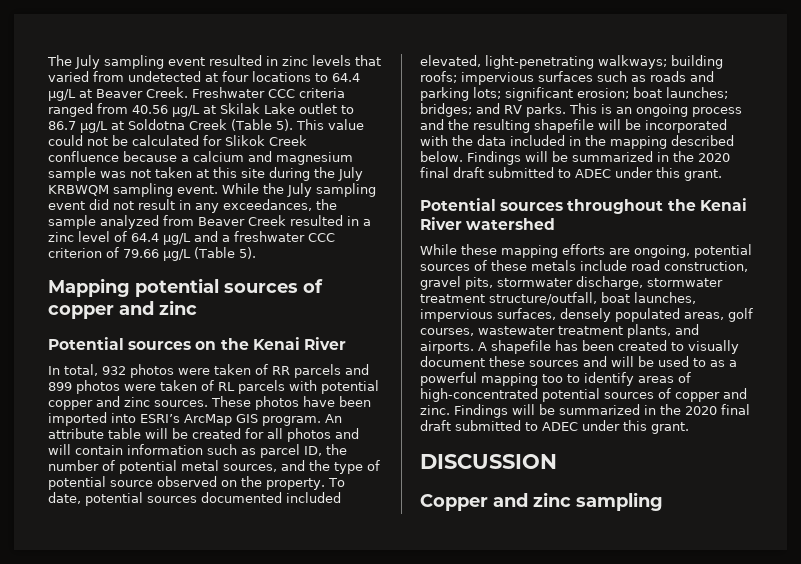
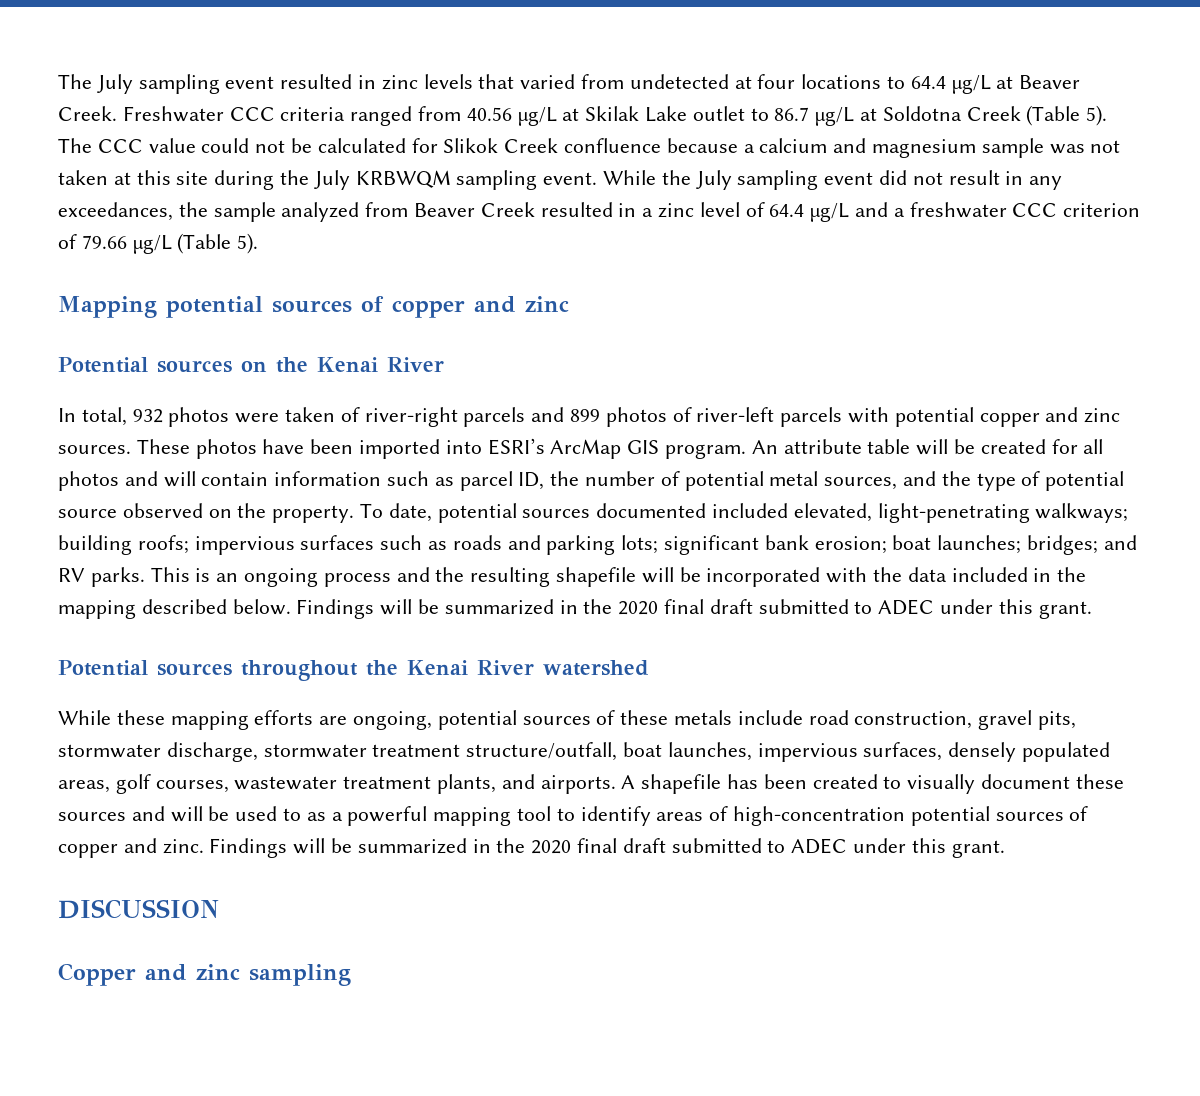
- This value could not be calculated for Slikok Creek confluence because a calcium and magnesium sample was not taken at this site during the July KRBWQM sampling event.
+ The CCC value could not be calculated for Slikok Creek confluence because a calcium and magnesium sample was not taken at this site during the July KRBWQM sampling event.
- In total, 932 photos were taken of RR parcels and 899 photos were taken of RL parcels with potential copper and zinc sources.
+ In total, 932 photos were taken of river-right parcels and 899 photos of river-left parcels with potential copper and zinc sources.
- To date, potential sources documented included elevated, light-penetrating walkways; building roofs; impervious surfaces such as roads and parking lots; significant erosion; boat launches; bridges; and RV parks.
+ To date, potential sources documented included elevated, light-penetrating walkways; building roofs; impervious surfaces such as roads and parking lots; significant bank erosion; boat launches; bridges; and RV parks.
- A shapefile has been created to visually document these sources and will be used to as a powerful mapping too to identify areas of high-concentrated potential sources of copper and zinc.
+ A shapefile has been created to visually document these sources and will be used to as a powerful mapping tool to identify areas of high-concentration potential sources of copper and zinc.

